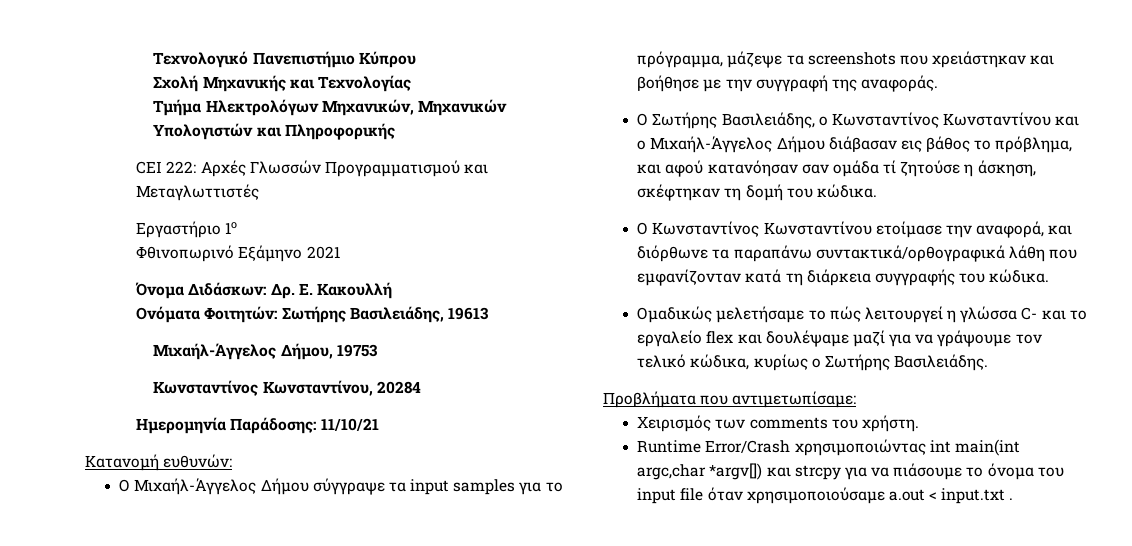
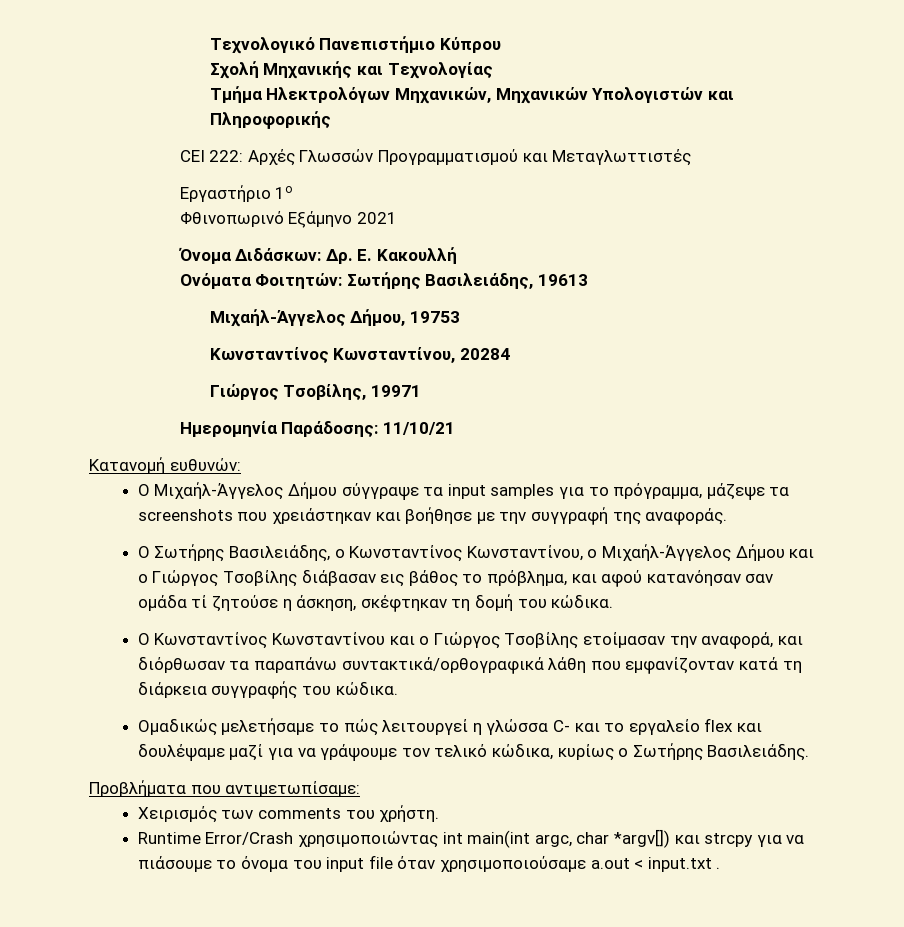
+ Γιώργος Τσοβίλης, 19971
- Ο Σωτήρης Βασιλειάδης, ο Κωνσταντίνος Κωνσταντίνου και ο Μιχαήλ-Άγγελος Δήμου διάβασαν εις βάθος το πρόβλημα, και αφού κατανόησαν σαν ομάδα τί ζητούσε η άσκηση, σκέφτηκαν τη δομή του κώδικα.
+ Ο Σωτήρης Βασιλειάδης, ο Κωνσταντίνος Κωνσταντίνου, ο Μιχαήλ-Άγγελος Δήμου και ο Γιώργος Τσοβίλης διάβασαν εις βάθος το πρόβλημα, και αφού κατανόησαν σαν ομάδα τί ζητούσε η άσκηση, σκέφτηκαν τη δομή του κώδικα.
- Ο Κωνσταντίνος Κωνσταντίνου ετοίμασε την αναφορά, και διόρθωνε τα παραπάνω συντακτικά/ορθογραφικά λάθη που εμφανίζονταν κατά τη διάρκεια συγγραφής του κώδικα.
+ Ο Κωνσταντίνος Κωνσταντίνου και ο Γιώργος Τσοβίλης ετοίμασαν την αναφορά, και διόρθωσαν τα παραπάνω συντακτικά/ορθογραφικά λάθη που εμφανίζονταν κατά τη διάρκεια συγγραφής του κώδικα.
- Runtime Error/Crash χρησιμοποιώντας int main(int argc,char *argv[]) και strcpy για να πιάσουμε το όνομα του input file όταν χρησιμοποιούσαμε a.out < input.txt .
+ Runtime Error/Crash χρησιμοποιώντας int main(int argc, char *argv[]) και strcpy για να πιάσουμε το όνομα του input file όταν χρησιμοποιούσαμε a.out < input.txt .

